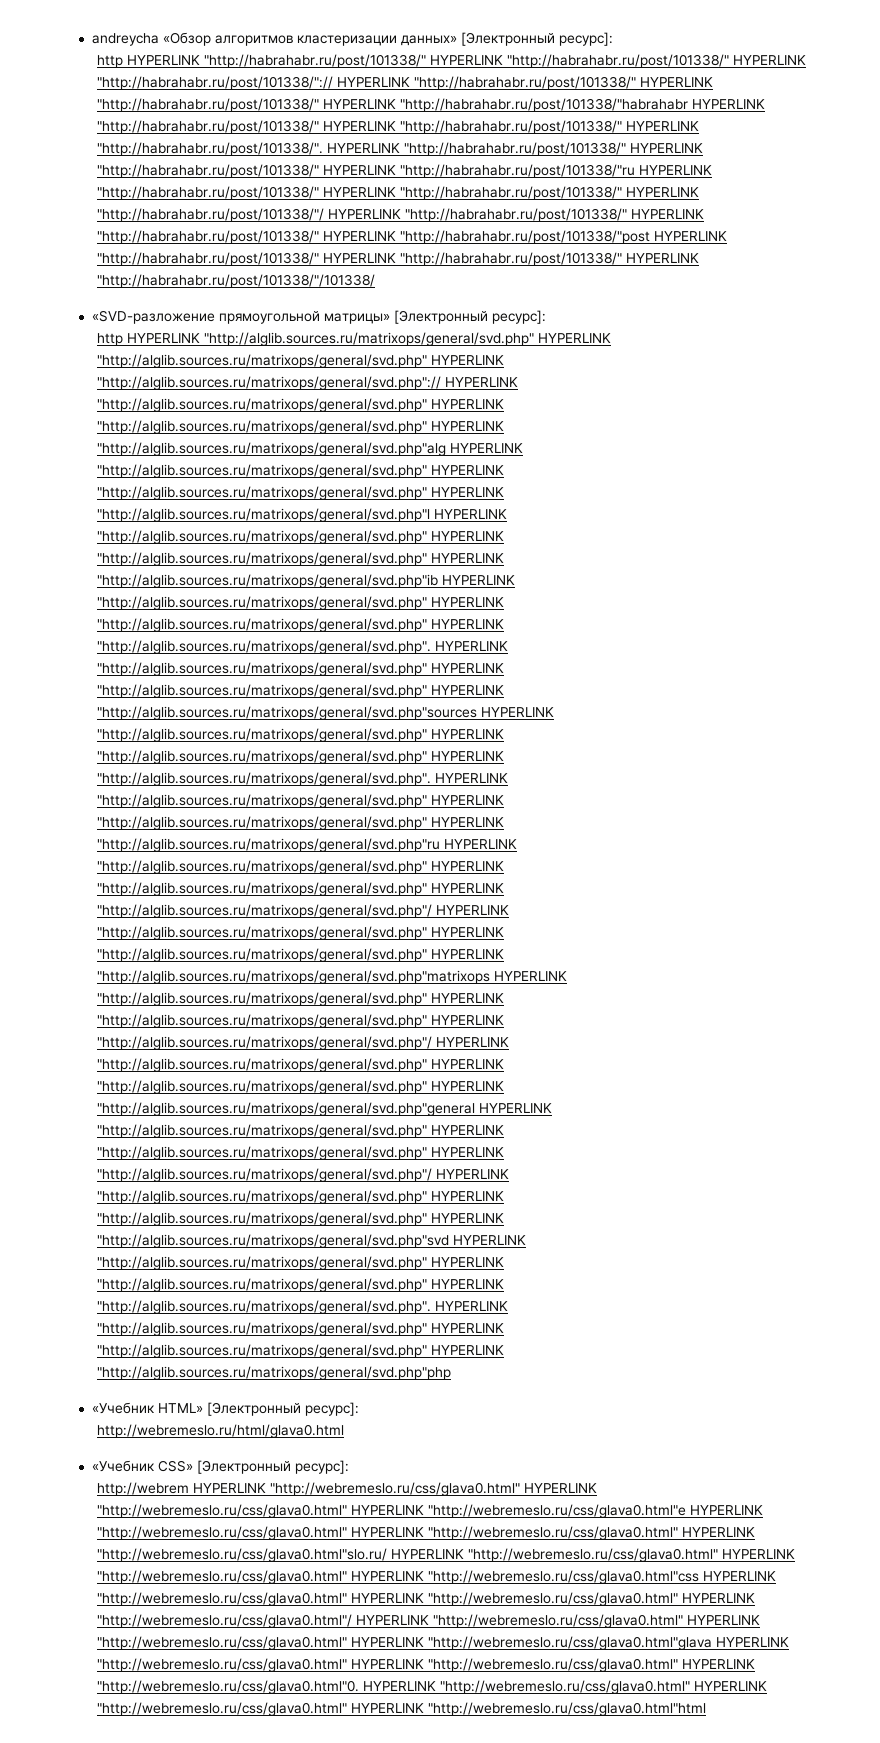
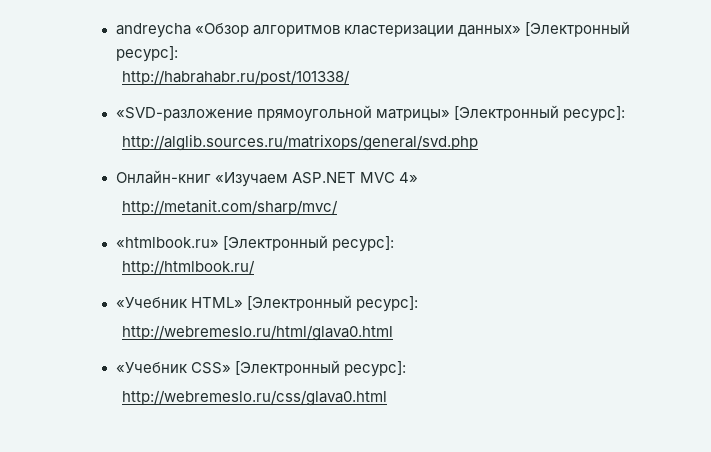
- http HYPERLINK "http://habrahabr.ru/post/101338/" HYPERLINK "http://habrahabr.ru/post/101338/" HYPERLINK "http://habrahabr.ru/post/101338/":// HYPERLINK "http://habrahabr.ru/post/101338/" HYPERLINK "http://habrahabr.ru/post/101338/" HYPERLINK "http://habrahabr.ru/post/101338/"habrahabr HYPERLINK "http://habrahabr.ru/post/101338/" HYPERLINK "http://habrahabr.ru/post/101338/" HYPERLINK "http://habrahabr.ru/post/101338/". HYPERLINK "http://habrahabr.ru/post/101338/" HYPERLINK "http://habrahabr.ru/post/101338/" HYPERLINK "http://habrahabr.ru/post/101338/"ru HYPERLINK "http://habrahabr.ru/post/101338/" HYPERLINK "http://habrahabr.ru/post/101338/" HYPERLINK "http://habrahabr.ru/post/101338/"/ HYPERLINK "http://habrahabr.ru/post/101338/" HYPERLINK "http://habrahabr.ru/post/101338/" HYPERLINK "http://habrahabr.ru/post/101338/"post HYPERLINK "http://habrahabr.ru/post/101338/" HYPERLINK "http://habrahabr.ru/post/101338/" HYPERLINK "http://habrahabr.ru/post/101338/"/101338/
+ http://habrahabr.ru/post/101338/
- http HYPERLINK "http://alglib.sources.ru/matrixops/general/svd.php" HYPERLINK "http://alglib.sources.ru/matrixops/general/svd.php" HYPERLINK "http://alglib.sources.ru/matrixops/general/svd.php":// HYPERLINK "http://alglib.sources.ru/matrixops/general/svd.php" HYPERLINK "http://alglib.sources.ru/matrixops/general/svd.php" HYPERLINK "http://alglib.sources.ru/matrixops/general/svd.php"alg HYPERLINK "http://alglib.sources.ru/matrixops/general/svd.php" HYPERLINK "http://alglib.sources.ru/matrixops/general/svd.php" HYPERLINK "http://alglib.sources.ru/matrixops/general/svd.php"l HYPERLINK "http://alglib.sources.ru/matrixops/general/svd.php" HYPERLINK "http://alglib.sources.ru/matrixops/general/svd.php" HYPERLINK "http://alglib.sources.ru/matrixops/general/svd.php"ib HYPERLINK "http://alglib.sources.ru/matrixops/general/svd.php" HYPERLINK "http://alglib.sources.ru/matrixops/general/svd.php" HYPERLINK "http://alglib.sources.ru/matrixops/general/svd.php". HYPERLINK "http://alglib.sources.ru/matrixops/general/svd.php" HYPERLINK "http://alglib.sources.ru/matrixops/general/svd.php" HYPERLINK "http://alglib.sources.ru/matrixops/general/svd.php"sources HYPERLINK "http://alglib.sources.ru/matrixops/general/svd.php" HYPERLINK "http://alglib.sources.ru/matrixops/general/svd.php" HYPERLINK "http://alglib.sources.ru/matrixops/general/svd.php". HYPERLINK "http://alglib.sources.ru/matrixops/general/svd.php" HYPERLINK "http://alglib.sources.ru/matrixops/general/svd.php" HYPERLINK "http://alglib.sources.ru/matrixops/general/svd.php"ru HYPERLINK "http://alglib.sources.ru/matrixops/general/svd.php" HYPERLINK "http://alglib.sources.ru/matrixops/general/svd.php" HYPERLINK "http://alglib.sources.ru/matrixops/general/svd.php"/ HYPERLINK "http://alglib.sources.ru/matrixops/general/svd.php" HYPERLINK "http://alglib.sources.ru/matrixops/general/svd.php" HYPERLINK "http://alglib.sources.ru/matrixops/general/svd.php"matrixops HYPERLINK "http://alglib.sources.ru/matrixops/general/svd.php" HYPERLINK "http://alglib.sources.ru/matrixops/general/svd.php" HYPERLINK "http://alglib.sources.ru/matrixops/general/svd.php"/ HYPERLINK "http://alglib.sources.ru/matrixops/general/svd.php" HYPERLINK "http://alglib.sources.ru/matrixops/general/svd.php" HYPERLINK "http://alglib.sources.ru/matrixops/general/svd.php"general HYPERLINK "http://alglib.sources.ru/matrixops/general/svd.php" HYPERLINK "http://alglib.sources.ru/matrixops/general/svd.php" HYPERLINK "http://alglib.sources.ru/matrixops/general/svd.php"/ HYPERLINK "http://alglib.sources.ru/matrixops/general/svd.php" HYPERLINK "http://alglib.sources.ru/matrixops/general/svd.php" HYPERLINK "http://alglib.sources.ru/matrixops/general/svd.php"svd HYPERLINK "http://alglib.sources.ru/matrixops/general/svd.php" HYPERLINK "http://alglib.sources.ru/matrixops/general/svd.php" HYPERLINK "http://alglib.sources.ru/matrixops/general/svd.php". HYPERLINK "http://alglib.sources.ru/matrixops/general/svd.php" HYPERLINK "http://alglib.sources.ru/matrixops/general/svd.php" HYPERLINK "http://alglib.sources.ru/matrixops/general/svd.php"php
+ http://alglib.sources.ru/matrixops/general/svd.php
+ Онлайн-книг «Изучаем ASP.NET MVC 4»
+ http://metanit.com/sharp/mvc/
+ «htmlbook.ru» [Электронный ресурс]:
+ http://htmlbook.ru/
- http://webrem HYPERLINK "http://webremeslo.ru/css/glava0.html" HYPERLINK "http://webremeslo.ru/css/glava0.html" HYPERLINK "http://webremeslo.ru/css/glava0.html"e HYPERLINK "http://webremeslo.ru/css/glava0.html" HYPERLINK "http://webremeslo.ru/css/glava0.html" HYPERLINK "http://webremeslo.ru/css/glava0.html"slo.ru/ HYPERLINK "http://webremeslo.ru/css/glava0.html" HYPERLINK "http://webremeslo.ru/css/glava0.html" HYPERLINK "http://webremeslo.ru/css/glava0.html"css HYPERLINK "http://webremeslo.ru/css/glava0.html" HYPERLINK "http://webremeslo.ru/css/glava0.html" HYPERLINK "http://webremeslo.ru/css/glava0.html"/ HYPERLINK "http://webremeslo.ru/css/glava0.html" HYPERLINK "http://webremeslo.ru/css/glava0.html" HYPERLINK "http://webremeslo.ru/css/glava0.html"glava HYPERLINK "http://webremeslo.ru/css/glava0.html" HYPERLINK "http://webremeslo.ru/css/glava0.html" HYPERLINK "http://webremeslo.ru/css/glava0.html"0. HYPERLINK "http://webremeslo.ru/css/glava0.html" HYPERLINK "http://webremeslo.ru/css/glava0.html" HYPERLINK "http://webremeslo.ru/css/glava0.html"html
+ http://webremeslo.ru/css/glava0.html

